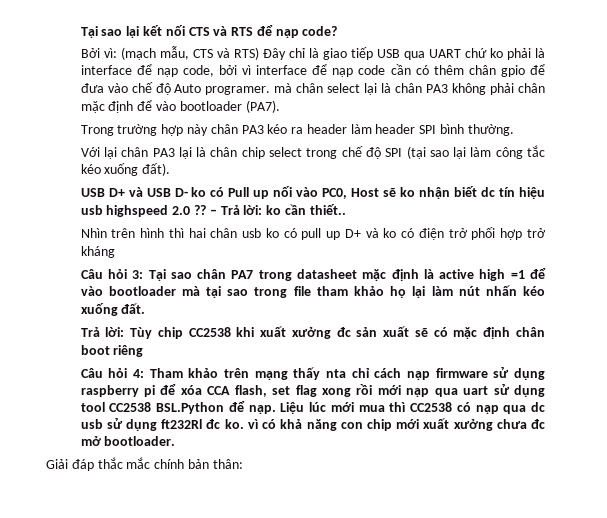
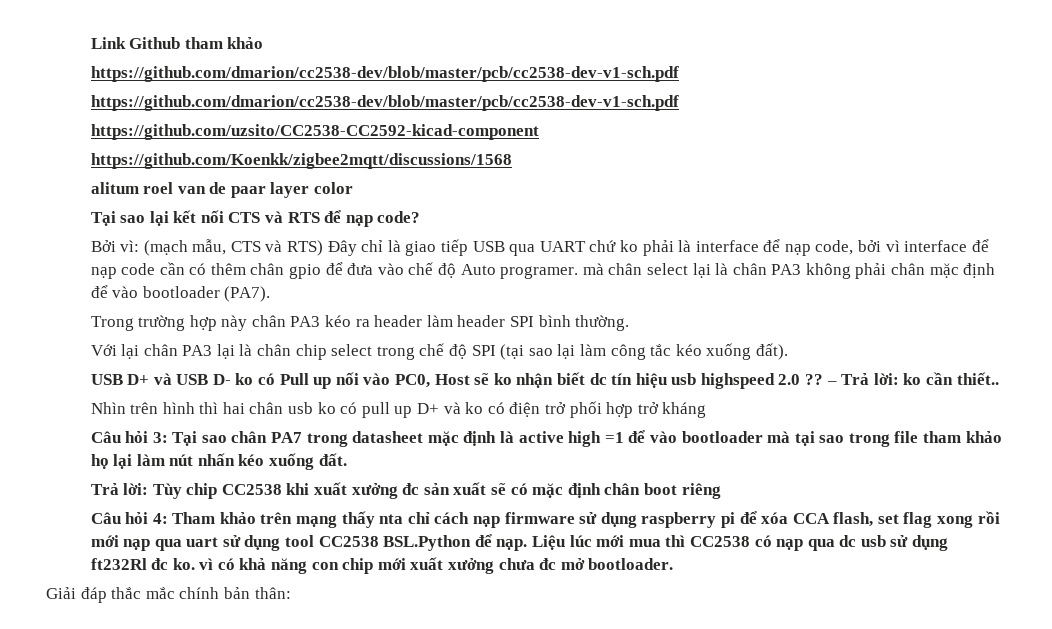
+ Link Github tham khảo
+ https://github.com/dmarion/cc2538-dev/blob/master/pcb/cc2538-dev-v1-sch.pdf
+ https://github.com/dmarion/cc2538-dev/blob/master/pcb/cc2538-dev-v1-sch.pdf
+ https://github.com/uzsito/CC2538-CC2592-kicad-component
+ https://github.com/Koenkk/zigbee2mqtt/discussions/1568
+ alitum roel van de paar layer color

